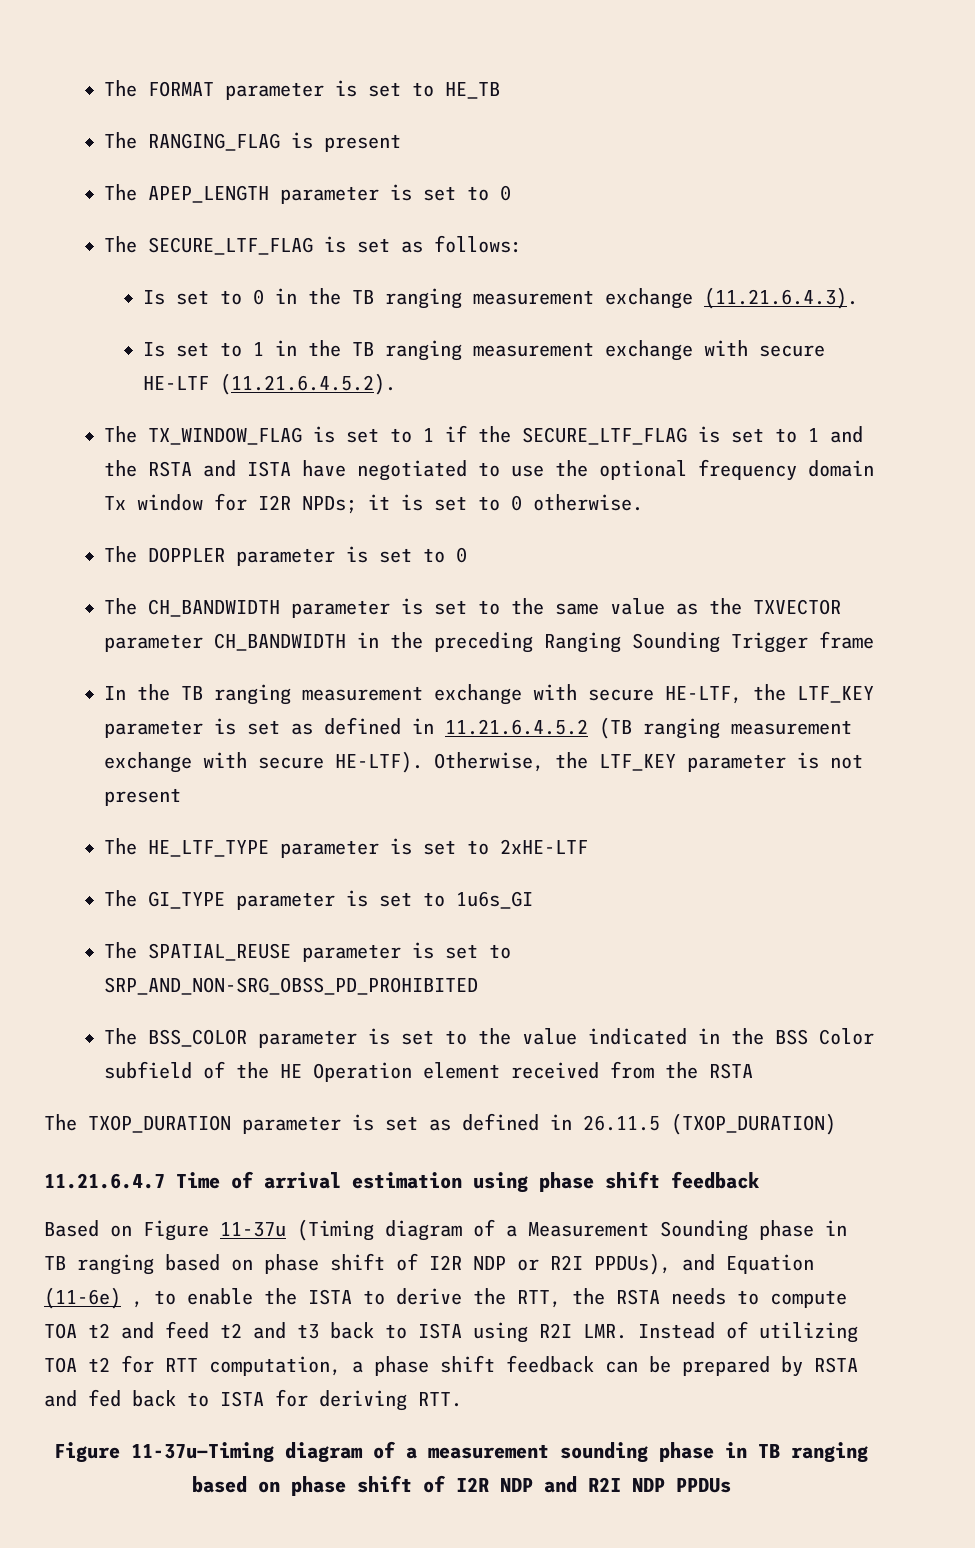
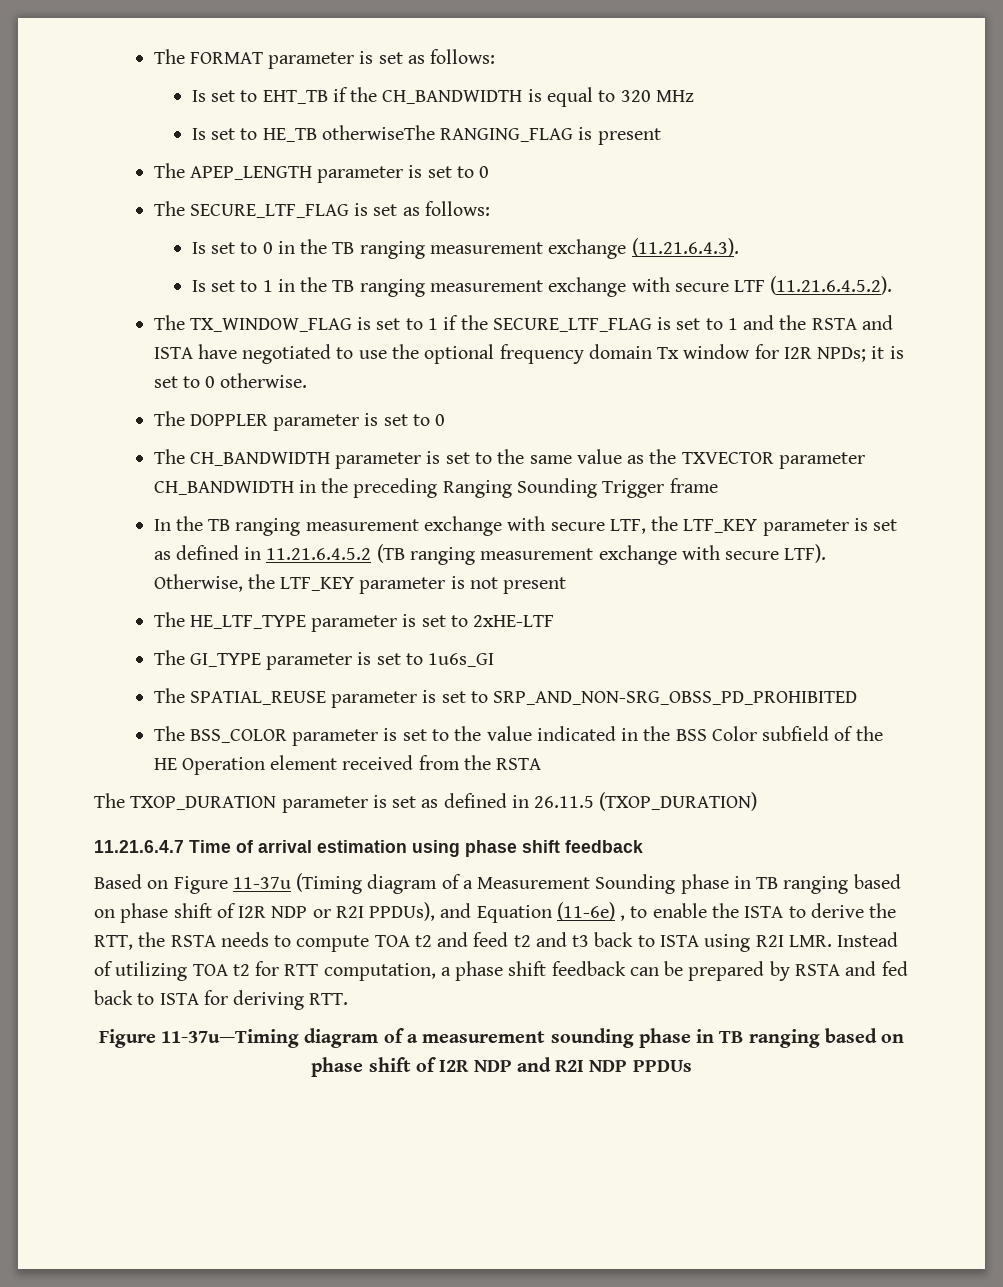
- The FORMAT parameter is set to HE_TB
- The RANGING_FLAG is present
+ The FORMAT parameter is set as follows:
+ Is set to EHT_TB if the CH_BANDWIDTH is equal to 320 MHz
+ Is set to HE_TB otherwiseThe RANGING_FLAG is present
- Is set to 1 in the TB ranging measurement exchange with secure HE-LTF (11.21.6.4.5.2).
+ Is set to 1 in the TB ranging measurement exchange with secure LTF (11.21.6.4.5.2).
- In the TB ranging measurement exchange with secure HE-LTF, the LTF_KEY parameter is set as defined in 11.21.6.4.5.2 (TB ranging measurement exchange with secure HE-LTF).
+ In the TB ranging measurement exchange with secure LTF, the LTF_KEY parameter is set as defined in 11.21.6.4.5.2 (TB ranging measurement exchange with secure LTF).

